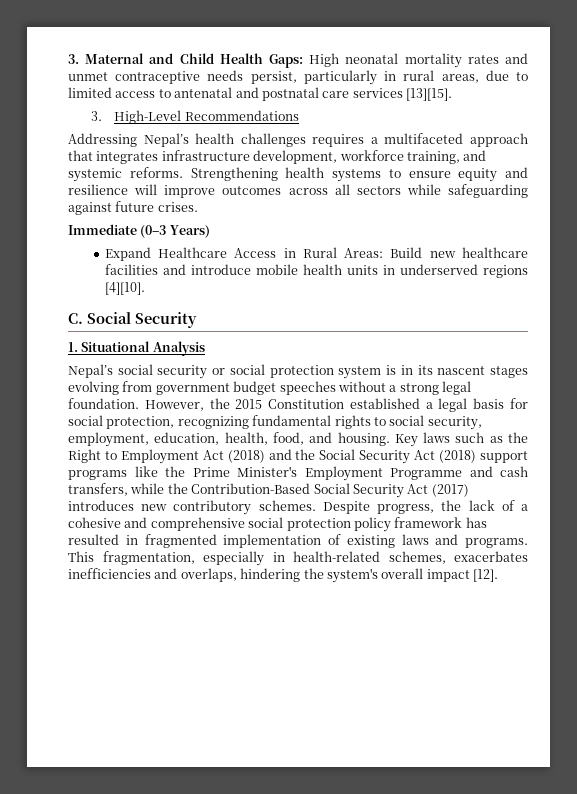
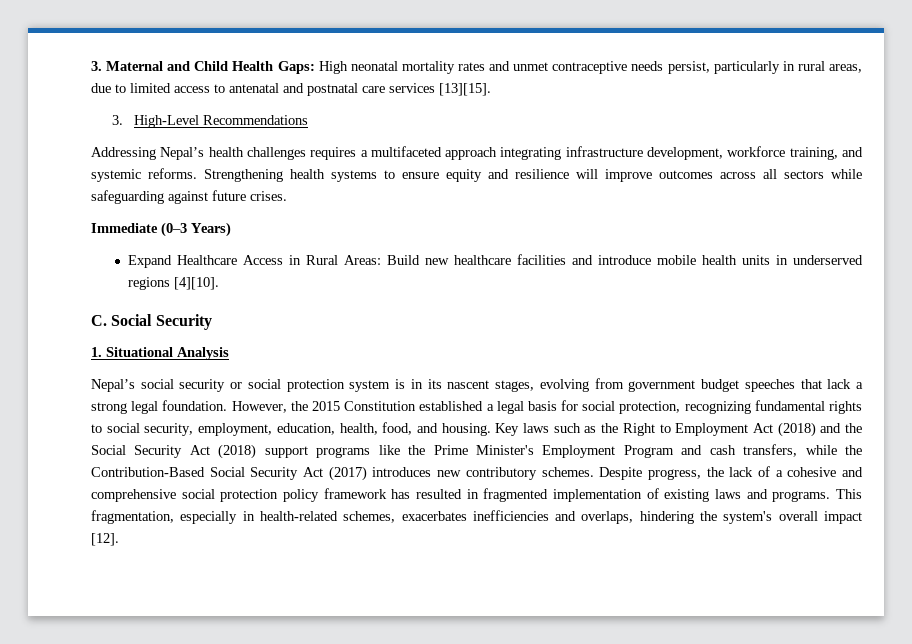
- Addressing Nepal’s health challenges requires a multifaceted approach that integrates infrastructure development, workforce training, and systemic reforms.
+ Addressing Nepal’s health challenges requires a multifaceted approach integrating infrastructure development, workforce training, and systemic reforms.
- Nepal’s social security or social protection system is in its nascent stages evolving from government budget speeches without a strong legal foundation.
+ Nepal’s social security or social protection system is in its nascent stages, evolving from government budget speeches that lack a strong legal foundation.
- Key laws such as the Right to Employment Act (2018) and the Social Security Act (2018) support programs like the Prime Minister's Employment Programme and cash transfers, while the Contribution-Based Social Security Act (2017) introduces new contributory schemes.
+ Key laws such as the Right to Employment Act (2018) and the Social Security Act (2018) support programs like the Prime Minister's Employment Program and cash transfers, while the Contribution-Based Social Security Act (2017) introduces new contributory schemes.

